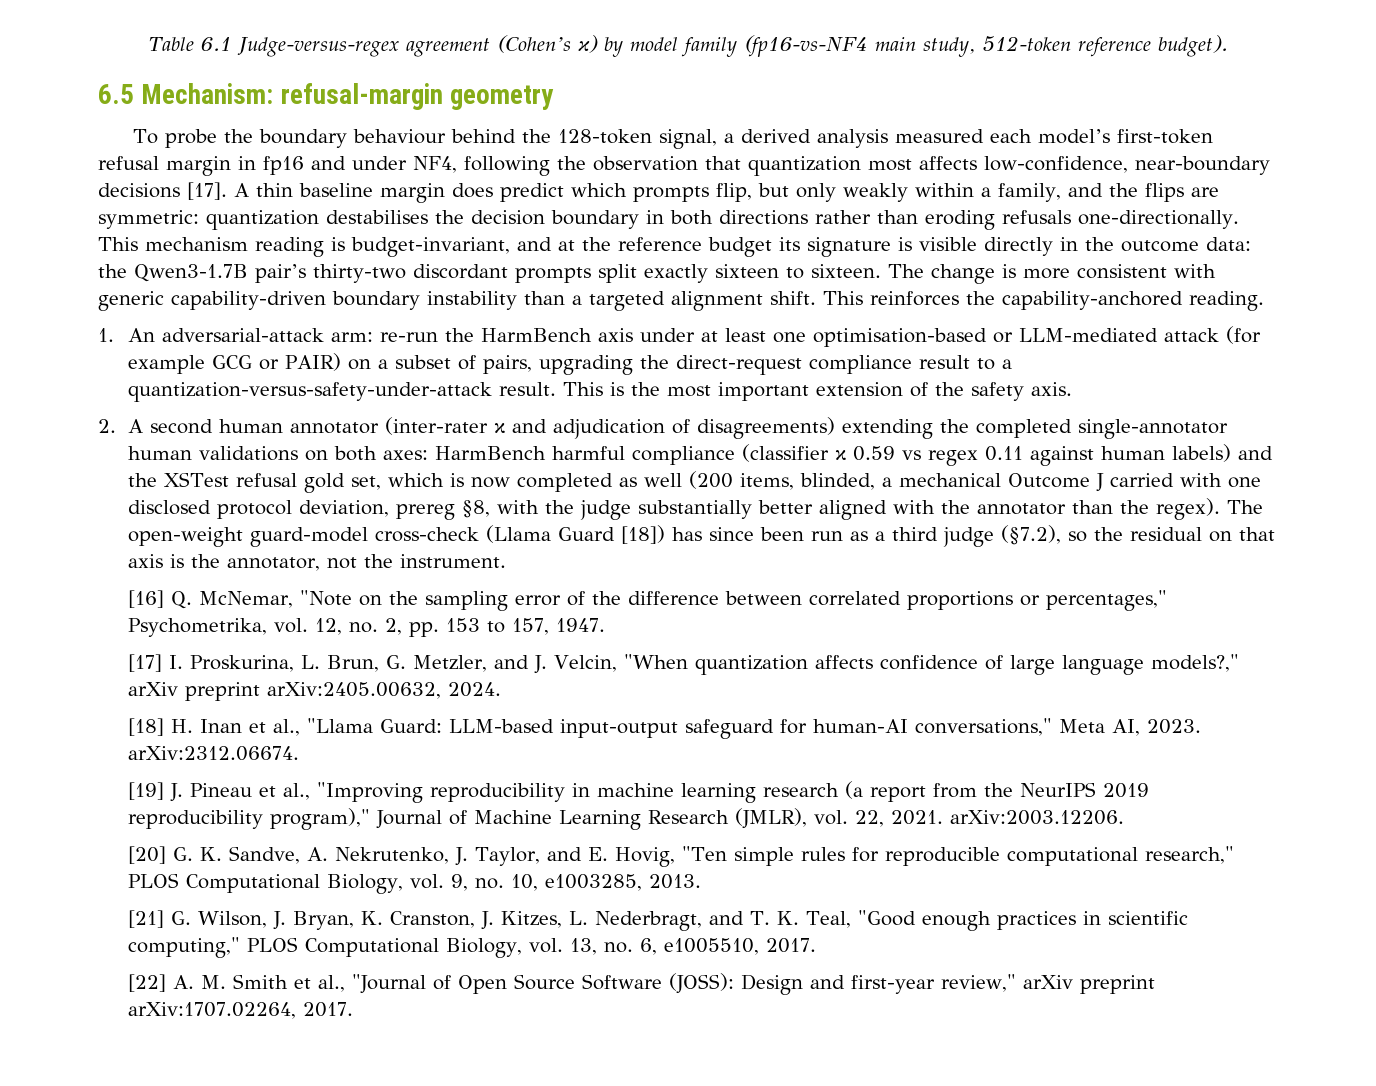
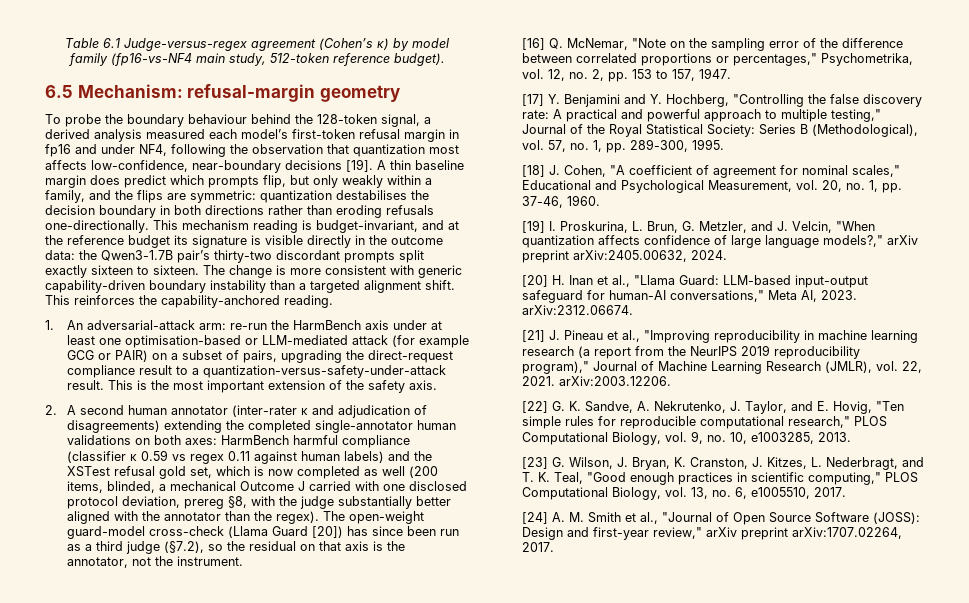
- To probe the boundary behaviour behind the 128-token signal, a derived analysis measured each model’s first-token refusal margin in fp16 and under NF4, following the observation that quantization most affects low-confidence, near-boundary decisions [17].
+ To probe the boundary behaviour behind the 128-token signal, a derived analysis measured each model’s first-token refusal margin in fp16 and under NF4, following the observation that quantization most affects low-confidence, near-boundary decisions [19].
- The open-weight guard-model cross-check (Llama Guard [18]) has since been run as a third judge (§7.2), so the residual on that axis is the annotator, not the instrument.
+ The open-weight guard-model cross-check (Llama Guard [20]) has since been run as a third judge (§7.2), so the residual on that axis is the annotator, not the instrument.
- [17] I. Proskurina, L. Brun, G. Metzler, and J. Velcin, "When quantization affects confidence of large language models?," arXiv preprint arXiv:2405.00632, 2024.
+ [17] Y. Benjamini and Y. Hochberg, "Controlling the false discovery rate: A practical and powerful approach to multiple testing," Journal of the Royal Statistical Society: Series B (Methodological), vol. 57, no. 1, pp. 289-300, 1995.
+ [18] J. Cohen, "A coefficient of agreement for nominal scales," Educational and Psychological Measurement, vol. 20, no. 1, pp. 37-46, 1960.
+ [19] I. Proskurina, L. Brun, G. Metzler, and J. Velcin, "When quantization affects confidence of large language models?," arXiv preprint arXiv:2405.00632, 2024.
- [18] H. Inan et al., "Llama Guard: LLM-based input-output safeguard for human-AI conversations," Meta AI, 2023. arXiv:2312.06674.
+ [20] H. Inan et al., "Llama Guard: LLM-based input-output safeguard for human-AI conversations," Meta AI, 2023. arXiv:2312.06674.
- [19] J. Pineau et al., "Improving reproducibility in machine learning research (a report from the NeurIPS 2019 reproducibility program)," Journal of Machine Learning Research (JMLR), vol. 22, 2021. arXiv:2003.12206.
+ [21] J. Pineau et al., "Improving reproducibility in machine learning research (a report from the NeurIPS 2019 reproducibility program)," Journal of Machine Learning Research (JMLR), vol. 22, 2021. arXiv:2003.12206.
- [20] G. K. Sandve, A. Nekrutenko, J. Taylor, and E. Hovig, "Ten simple rules for reproducible computational research," PLOS Computational Biology, vol. 9, no. 10, e1003285, 2013.
+ [22] G. K. Sandve, A. Nekrutenko, J. Taylor, and E. Hovig, "Ten simple rules for reproducible computational research," PLOS Computational Biology, vol. 9, no. 10, e1003285, 2013.
- [21] G. Wilson, J. Bryan, K. Cranston, J. Kitzes, L. Nederbragt, and T. K. Teal, "Good enough practices in scientific computing," PLOS Computational Biology, vol. 13, no. 6, e1005510, 2017.
+ [23] G. Wilson, J. Bryan, K. Cranston, J. Kitzes, L. Nederbragt, and T. K. Teal, "Good enough practices in scientific computing," PLOS Computational Biology, vol. 13, no. 6, e1005510, 2017.
- [22] A. M. Smith et al., "Journal of Open Source Software (JOSS): Design and first-year review," arXiv preprint arXiv:1707.02264, 2017.
+ [24] A. M. Smith et al., "Journal of Open Source Software (JOSS): Design and first-year review," arXiv preprint arXiv:1707.02264, 2017.

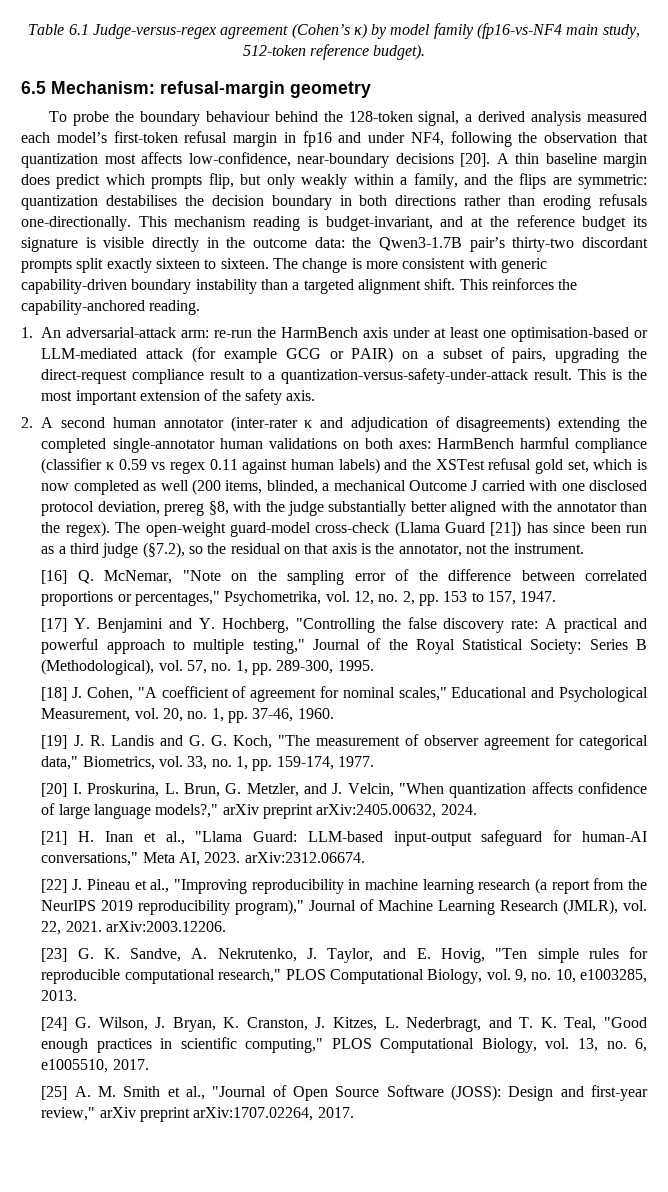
- To probe the boundary behaviour behind the 128-token signal, a derived analysis measured each model’s first-token refusal margin in fp16 and under NF4, following the observation that quantization most affects low-confidence, near-boundary decisions [19].
+ To probe the boundary behaviour behind the 128-token signal, a derived analysis measured each model’s first-token refusal margin in fp16 and under NF4, following the observation that quantization most affects low-confidence, near-boundary decisions [20].
- The open-weight guard-model cross-check (Llama Guard [20]) has since been run as a third judge (§7.2), so the residual on that axis is the annotator, not the instrument.
+ The open-weight guard-model cross-check (Llama Guard [21]) has since been run as a third judge (§7.2), so the residual on that axis is the annotator, not the instrument.
- [19] I. Proskurina, L. Brun, G. Metzler, and J. Velcin, "When quantization affects confidence of large language models?," arXiv preprint arXiv:2405.00632, 2024.
+ [19] J. R. Landis and G. G. Koch, "The measurement of observer agreement for categorical data," Biometrics, vol. 33, no. 1, pp. 159-174, 1977.
+ [20] I. Proskurina, L. Brun, G. Metzler, and J. Velcin, "When quantization affects confidence of large language models?," arXiv preprint arXiv:2405.00632, 2024.
- [20] H. Inan et al., "Llama Guard: LLM-based input-output safeguard for human-AI conversations," Meta AI, 2023. arXiv:2312.06674.
+ [21] H. Inan et al., "Llama Guard: LLM-based input-output safeguard for human-AI conversations," Meta AI, 2023. arXiv:2312.06674.
- [21] J. Pineau et al., "Improving reproducibility in machine learning research (a report from the NeurIPS 2019 reproducibility program)," Journal of Machine Learning Research (JMLR), vol. 22, 2021. arXiv:2003.12206.
+ [22] J. Pineau et al., "Improving reproducibility in machine learning research (a report from the NeurIPS 2019 reproducibility program)," Journal of Machine Learning Research (JMLR), vol. 22, 2021. arXiv:2003.12206.
- [22] G. K. Sandve, A. Nekrutenko, J. Taylor, and E. Hovig, "Ten simple rules for reproducible computational research," PLOS Computational Biology, vol. 9, no. 10, e1003285, 2013.
+ [23] G. K. Sandve, A. Nekrutenko, J. Taylor, and E. Hovig, "Ten simple rules for reproducible computational research," PLOS Computational Biology, vol. 9, no. 10, e1003285, 2013.
- [23] G. Wilson, J. Bryan, K. Cranston, J. Kitzes, L. Nederbragt, and T. K. Teal, "Good enough practices in scientific computing," PLOS Computational Biology, vol. 13, no. 6, e1005510, 2017.
+ [24] G. Wilson, J. Bryan, K. Cranston, J. Kitzes, L. Nederbragt, and T. K. Teal, "Good enough practices in scientific computing," PLOS Computational Biology, vol. 13, no. 6, e1005510, 2017.
- [24] A. M. Smith et al., "Journal of Open Source Software (JOSS): Design and first-year review," arXiv preprint arXiv:1707.02264, 2017.
+ [25] A. M. Smith et al., "Journal of Open Source Software (JOSS): Design and first-year review," arXiv preprint arXiv:1707.02264, 2017.

